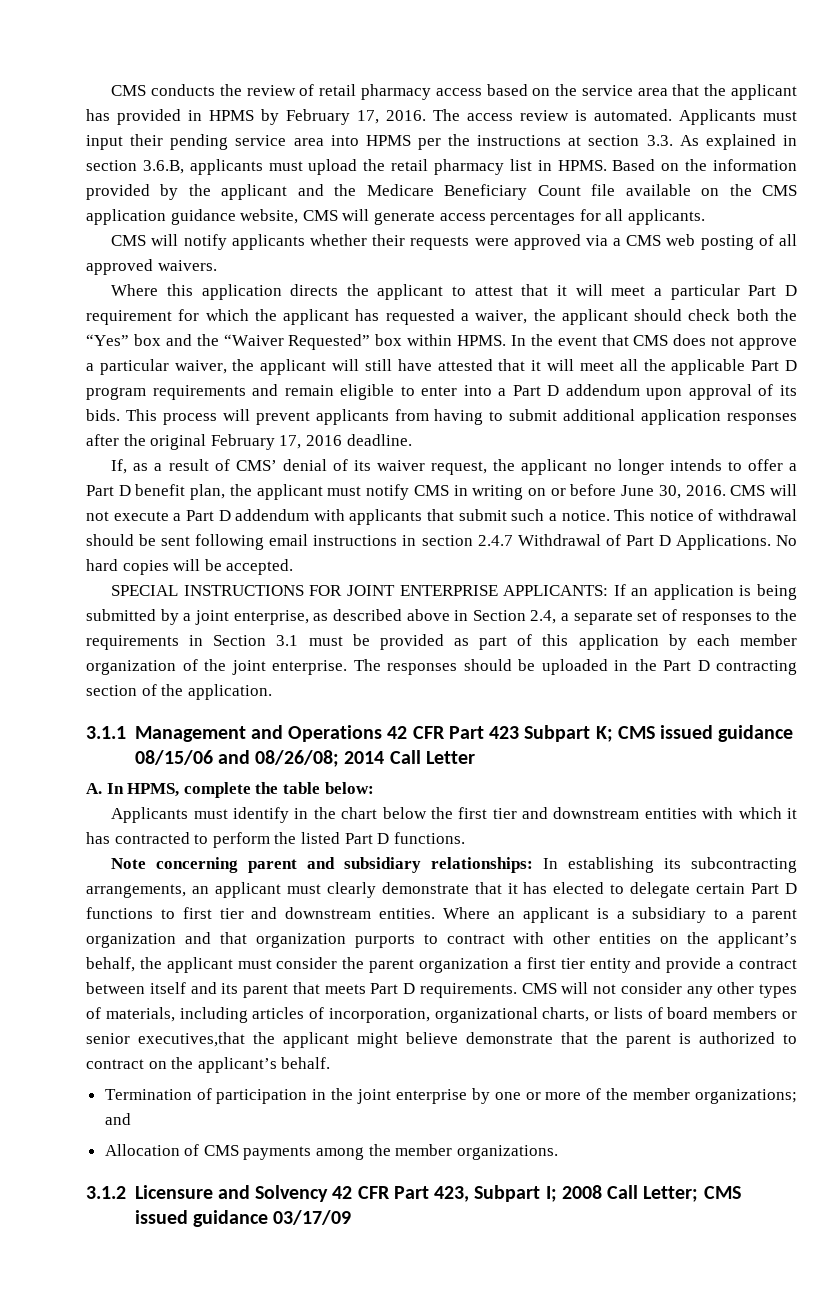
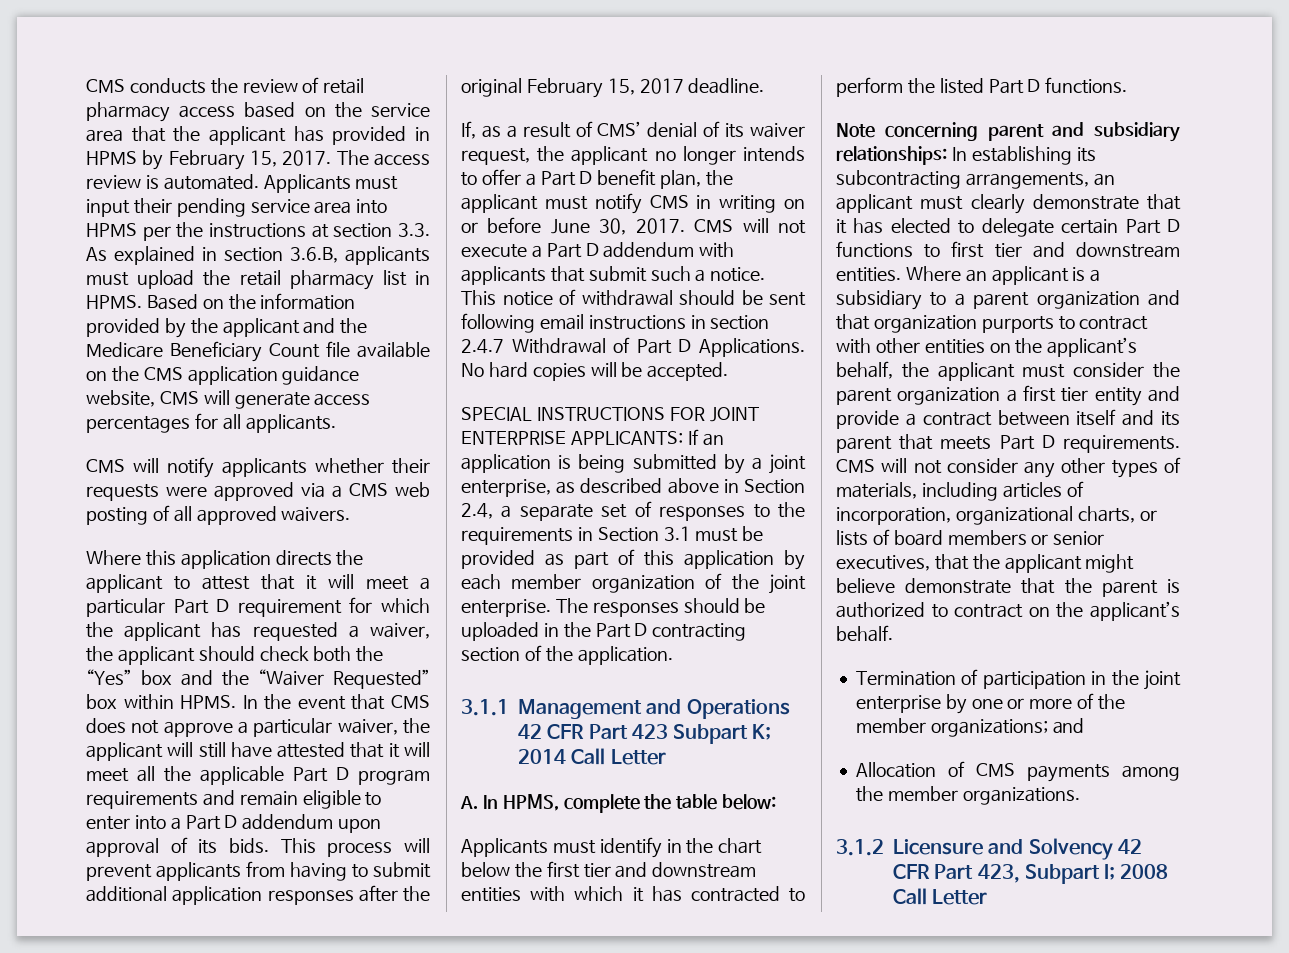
- CMS conducts the review of retail pharmacy access based on the service area that the applicant has provided in HPMS by February 17, 2016.
+ CMS conducts the review of retail pharmacy access based on the service area that the applicant has provided in HPMS by February 15, 2017.
- This process will prevent applicants from having to submit additional application responses after the original February 17, 2016 deadline.
+ This process will prevent applicants from having to submit additional application responses after the original February 15, 2017 deadline.
- If, as a result of CMS’ denial of its waiver request, the applicant no longer intends to offer a Part D benefit plan, the applicant must notify CMS in writing on or before June 30, 2016.
+ If, as a result of CMS’ denial of its waiver request, the applicant no longer intends to offer a Part D benefit plan, the applicant must notify CMS in writing on or before June 30, 2017.
- 3.1.1 Management and Operations 42 CFR Part 423 Subpart K; CMS issued guidance 08/15/06 and 08/26/08; 2014 Call Letter
+ 3.1.1 Management and Operations 42 CFR Part 423 Subpart K; 2014 Call Letter
- CMS will not consider any other types of materials, including articles of incorporation, organizational charts, or lists of board members or senior executives,that the applicant might believe demonstrate that the parent is authorized to contract on the applicant’s behalf.
+ CMS will not consider any other types of materials, including articles of incorporation, organizational charts, or lists of board members or senior executives, that the applicant might believe demonstrate that the parent is authorized to contract on the applicant’s behalf.
- 3.1.2 Licensure and Solvency 42 CFR Part 423, Subpart I; 2008 Call Letter; CMS issued guidance 03/17/09
+ 3.1.2 Licensure and Solvency 42 CFR Part 423, Subpart I; 2008 Call Letter

